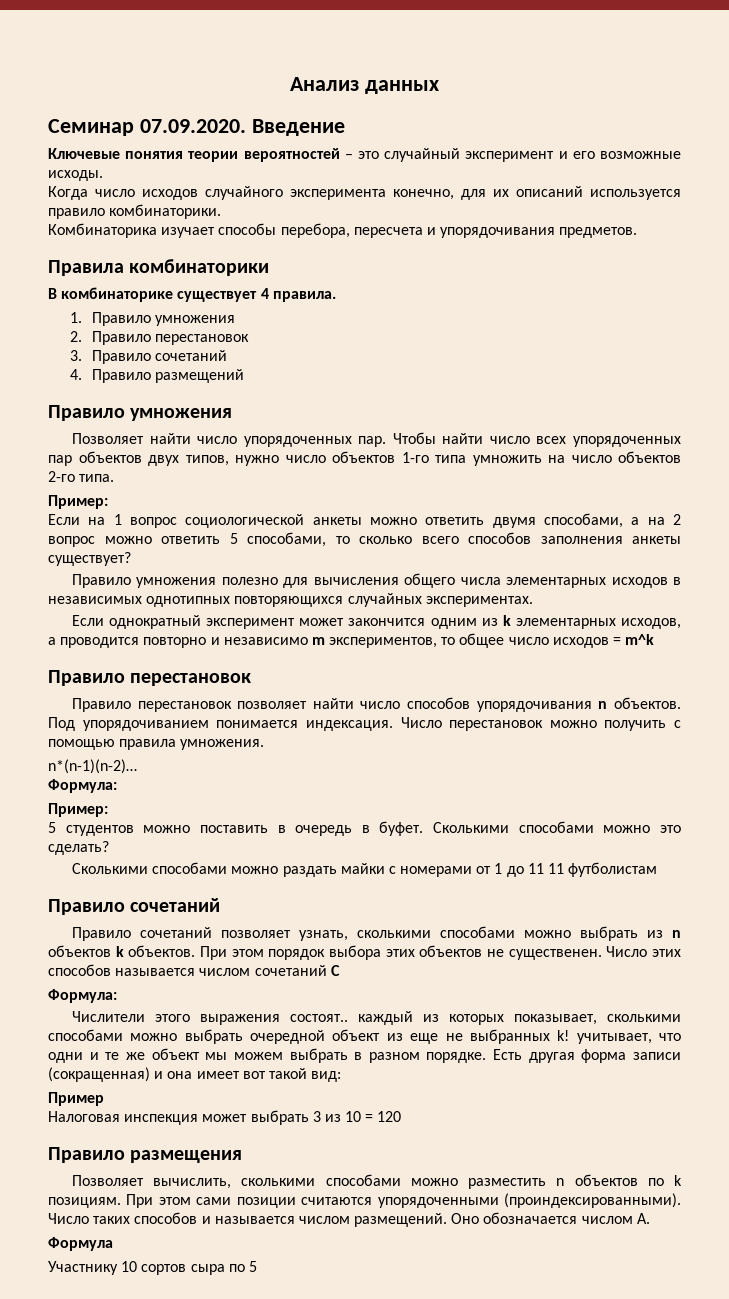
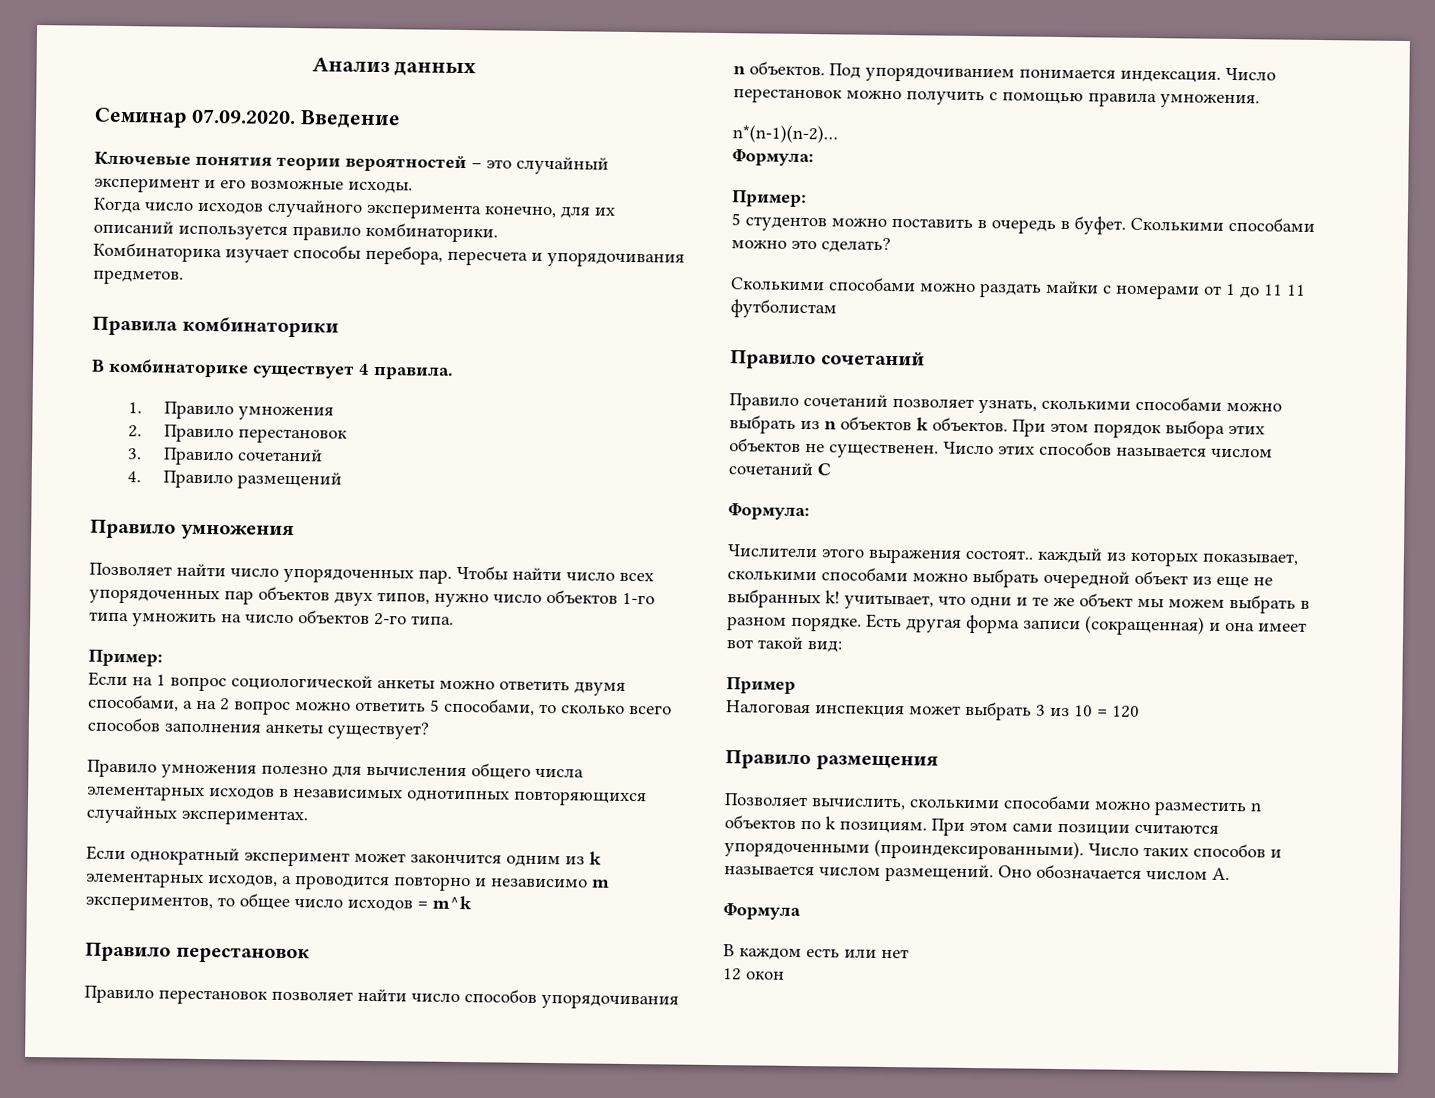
- Участнику 10 сортов сыра по 5
+ В каждом есть или нет
+ 12 окон

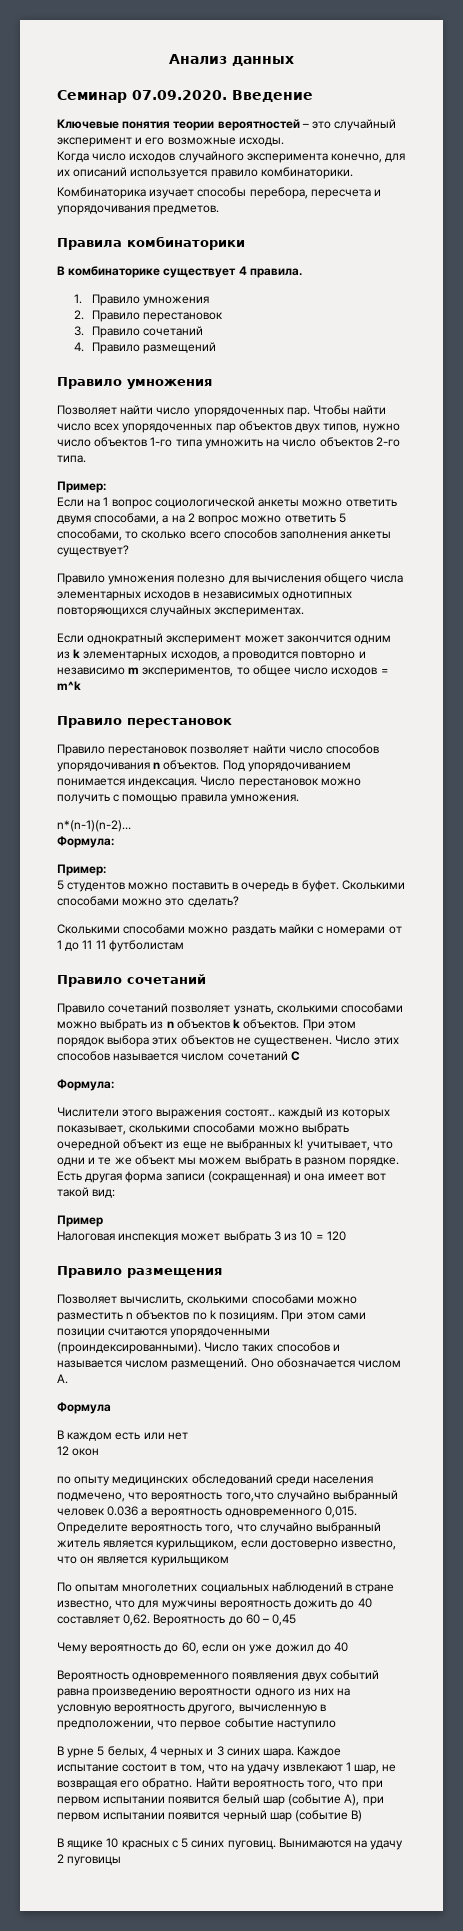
+ по опыту медицинских обследований среди населения подмечено, что вероятность того,что случайно выбранный человек 0.036 а вероятность одновременного 0,015. Определите вероятность того, что случайно выбранный житель является курильщиком, если достоверно известно, что он является курильщиком
+ По опытам многолетних социальных наблюдений в стране известно, что для мужчины вероятность дожить до 40 составляет 0,62. Вероятность до 60 – 0,45
+ Чему вероятность до 60, если он уже дожил до 40
+ Вероятность одновременного появляения двух событий равна произведению вероятности одного из них на условную вероятность другого, вычисленную в предположении, что первое событие наступило
+ В урне 5 белых, 4 черных и 3 синих шара. Каждое испытание состоит в том, что на удачу извлекают 1 шар, не возвращая его обратно. Найти вероятность того, что при первом испытании появится белый шар (событие А), при первом испытании появится черный шар (событие B)
+ В ящике 10 красных с 5 синих пуговиц. Вынимаются на удачу 2 пуговицы

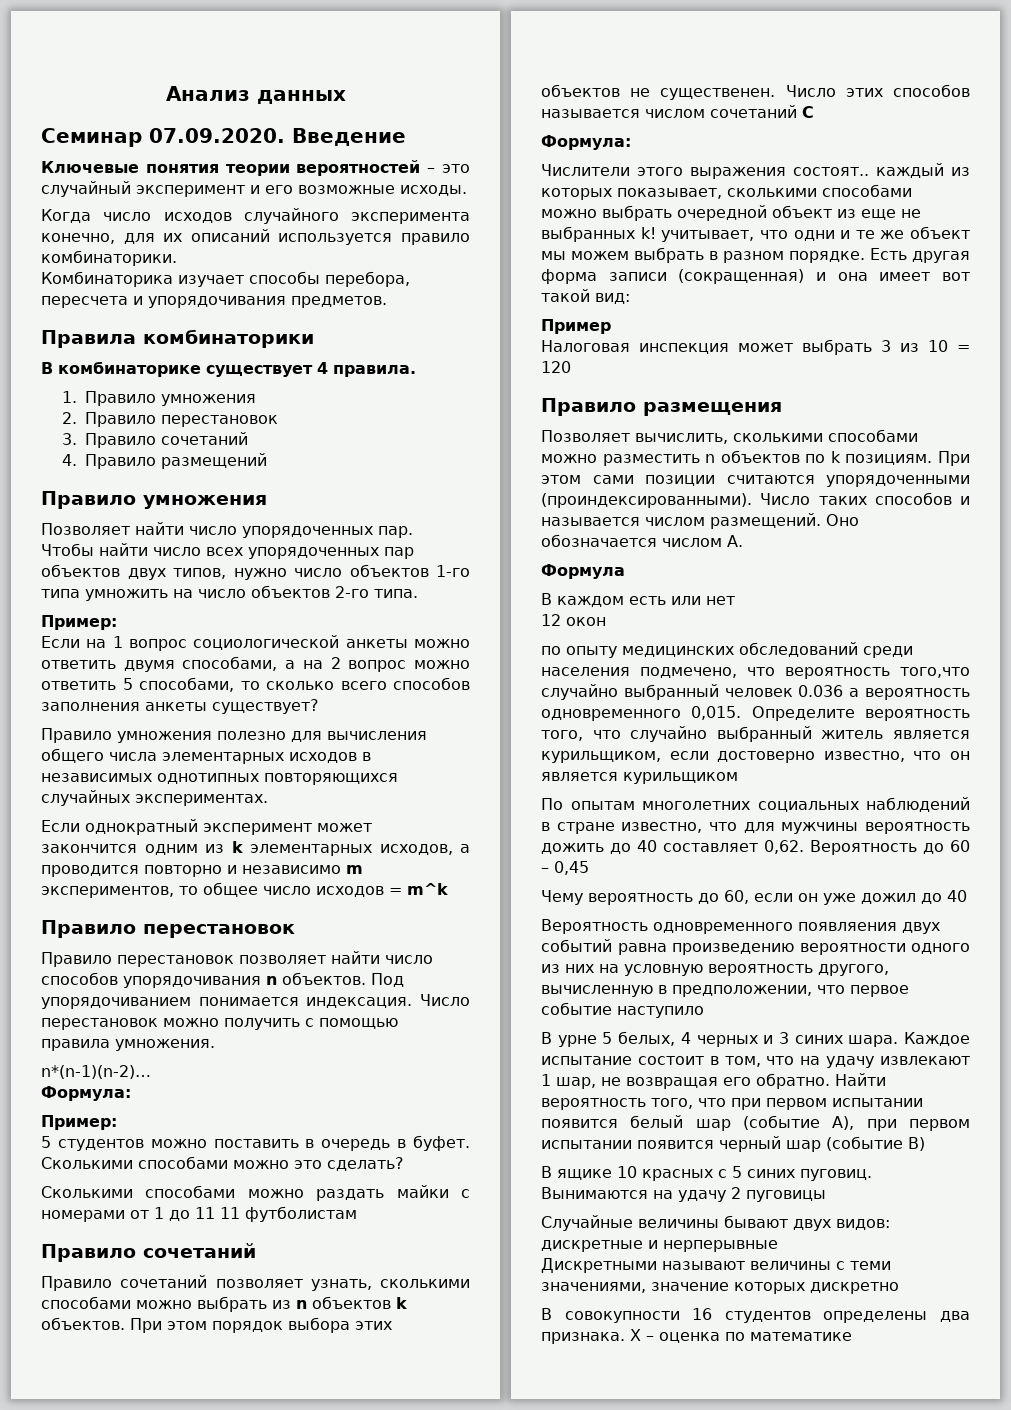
+ Случайные величины бывают двух видов: дискретные и нерперывные
+ Дискретными называют величины с теми значениями, значение которых дискретно
+ В совокупности 16 студентов определены два признака. X – оценка по математике

